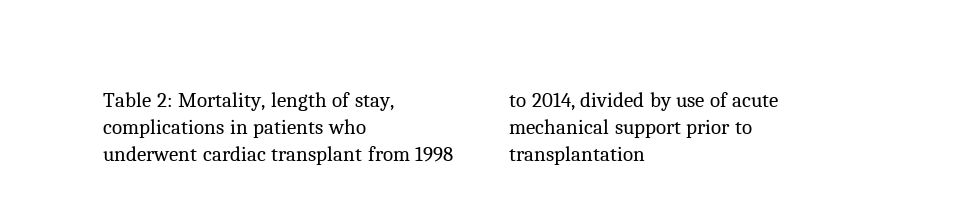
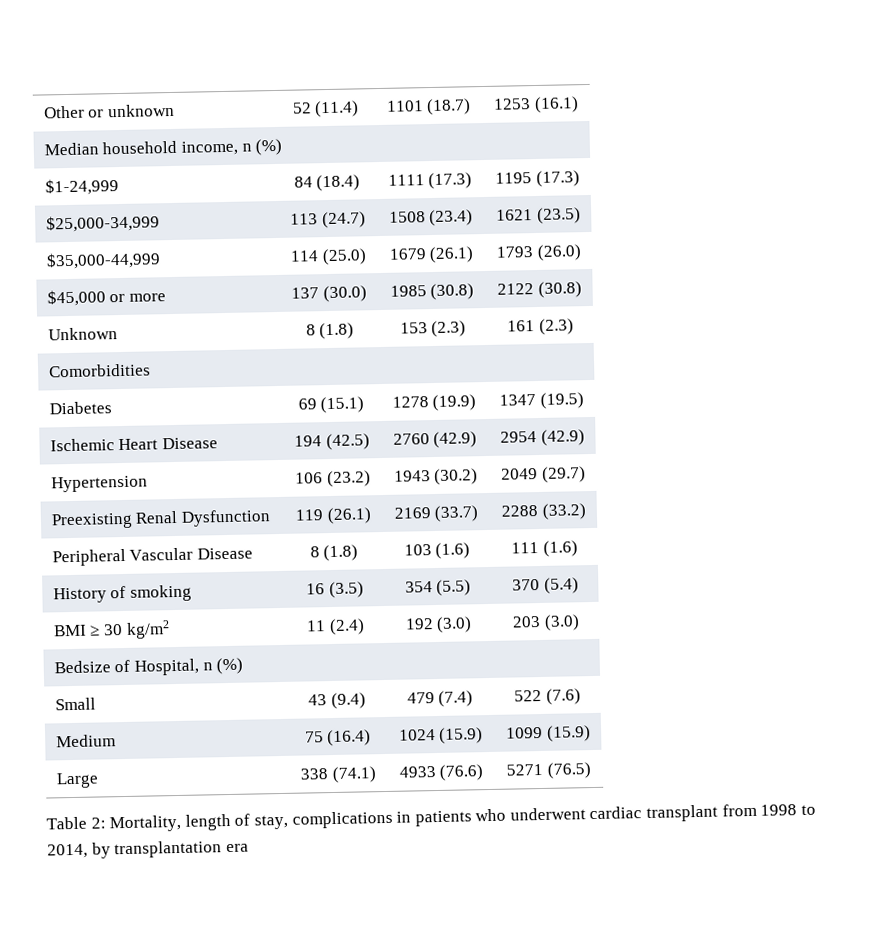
+ Other or unknown | 52 (11.4) | 1101 (18.7) | 1253 (16.1)
+ Median household income, n (%)
+ $1-24,999 | 84 (18.4) | 1111 (17.3) | 1195 (17.3)
+ $25,000-34,999 | 113 (24.7) | 1508 (23.4) | 1621 (23.5)
+ $35,000-44,999 | 114 (25.0) | 1679 (26.1) | 1793 (26.0)
+ $45,000 or more | 137 (30.0) | 1985 (30.8) | 2122 (30.8)
+ Unknown | 8 (1.8) | 153 (2.3) | 161 (2.3)
+ Comorbidities
+ Diabetes | 69 (15.1) | 1278 (19.9) | 1347 (19.5)
+ Ischemic Heart Disease | 194 (42.5) | 2760 (42.9) | 2954 (42.9)
+ Hypertension | 106 (23.2) | 1943 (30.2) | 2049 (29.7)
+ Preexisting Renal Dysfunction | 119 (26.1) | 2169 (33.7) | 2288 (33.2)
+ Peripheral Vascular Disease | 8 (1.8) | 103 (1.6) | 111 (1.6)
+ History of smoking | 16 (3.5) | 354 (5.5) | 370 (5.4)
+ BMI ≥ 30 kg/m2 | 11 (2.4) | 192 (3.0) | 203 (3.0)
+ Bedsize of Hospital, n (%)
+ Small | 43 (9.4) | 479 (7.4) | 522 (7.6)
+ Medium | 75 (16.4) | 1024 (15.9) | 1099 (15.9)
+ Large | 338 (74.1) | 4933 (76.6) | 5271 (76.5)
- Table 2: Mortality, length of stay, complications in patients who underwent cardiac transplant from 1998 to 2014, divided by use of acute mechanical support prior to transplantation
+ Table 2: Mortality, length of stay, complications in patients who underwent cardiac transplant from 1998 to 2014, by transplantation era

